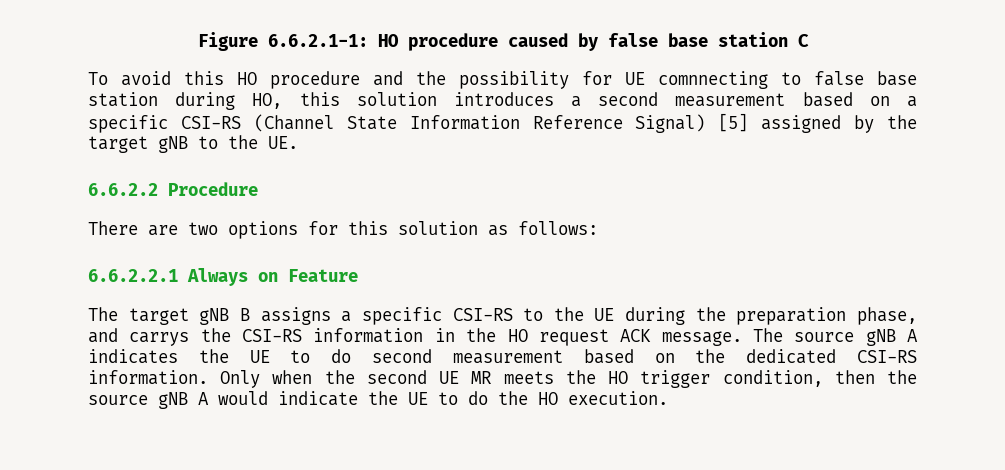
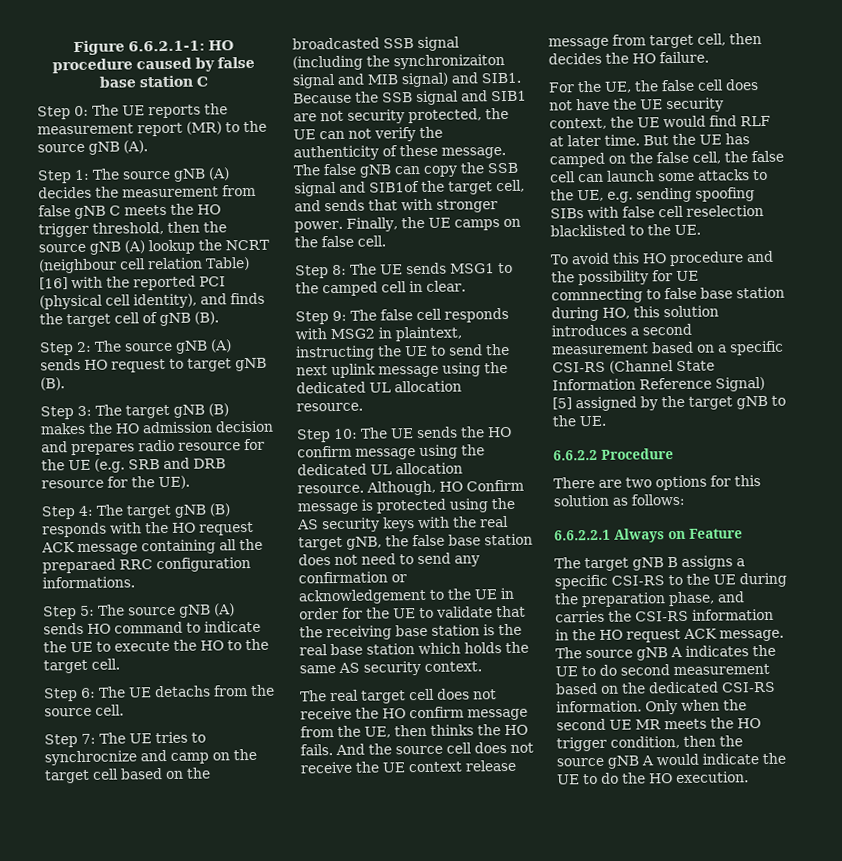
+ Step 0: The UE reports the measurement report (MR) to the source gNB (A).
+ Step 1: The source gNB (A) decides the measurement from false gNB C meets the HO trigger threshold, then the source gNB (A) lookup the NCRT (neighbour cell relation Table) [16] with the reported PCI (physical cell identity), and finds the target cell of gNB (B).
+ Step 2: The source gNB (A) sends HO request to target gNB (B).
+ Step 3: The target gNB (B) makes the HO admission decision and prepares radio resource for the UE (e.g. SRB and DRB resource for the UE).
+ Step 4: The target gNB (B) responds with the HO request ACK message containing all the preparaed RRC configuration informations.
+ Step 5: The source gNB (A) sends HO command to indicate the UE to execute the HO to the target cell.
+ Step 6: The UE detachs from the source cell.
+ Step 7: The UE tries to synchrocnize and camp on the target cell based on the broadcasted SSB signal (including the synchronizaiton signal and MIB signal) and SIB1. Because the SSB signal and SIB1 are not security protected, the UE can not verify the authenticity of these message. The false gNB can copy the SSB signal and SIB1of the target cell, and sends that with stronger power. Finally, the UE camps on the false cell.
+ Step 8: The UE sends MSG1 to the camped cell in clear.
+ Step 9: The false cell responds with MSG2 in plaintext, instructing the UE to send the next uplink message using the dedicated UL allocation resource.
+ Step 10: The UE sends the HO confirm message using the dedicated UL allocation resource. Although, HO Confirm message is protected using the AS security keys with the real target gNB, the false base station does not need to send any confirmation or acknowledgement to the UE in order for the UE to validate that the receiving base station is the real base station which holds the same AS security context.
+ The real target cell does not receive the HO confirm message from the UE, then thinks the HO fails. And the source cell does not receive the UE context release message from target cell, then decides the HO failure.
+ For the UE, the false cell does not have the UE security context, the UE would find RLF at later time. But the UE has camped on the false cell, the false cell can launch some attacks to the UE, e.g. sending spoofing SIBs with false cell reselection blacklisted to the UE.
- The target gNB B assigns a specific CSI-RS to the UE during the preparation phase, and carrys the CSI-RS information in the HO request ACK message.
+ The target gNB B assigns a specific CSI-RS to the UE during the preparation phase, and carries the CSI-RS information in the HO request ACK message.

